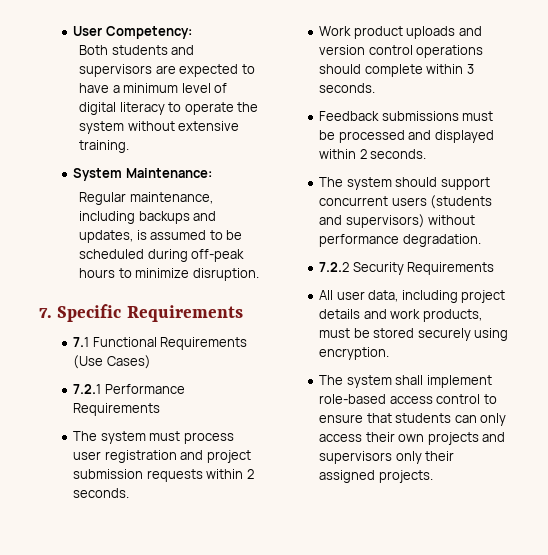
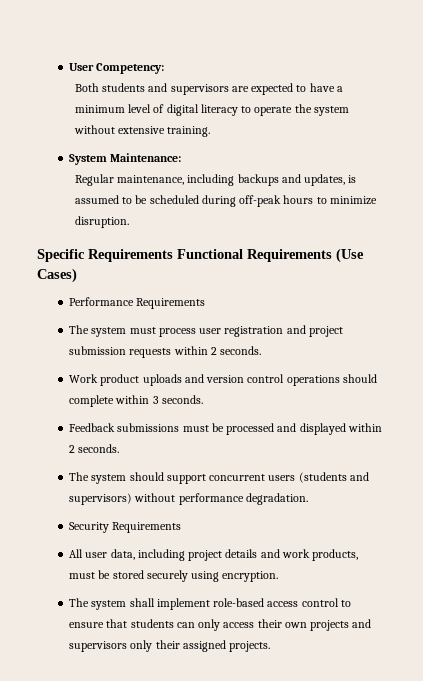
- 7. Specific Requirements
- 7.1 Functional Requirements (Use Cases)
+ Specific Requirements Functional Requirements (Use Cases)
- 7.2.1 Performance Requirements
+ Performance Requirements
- 7.2.2 Security Requirements
+ Security Requirements

